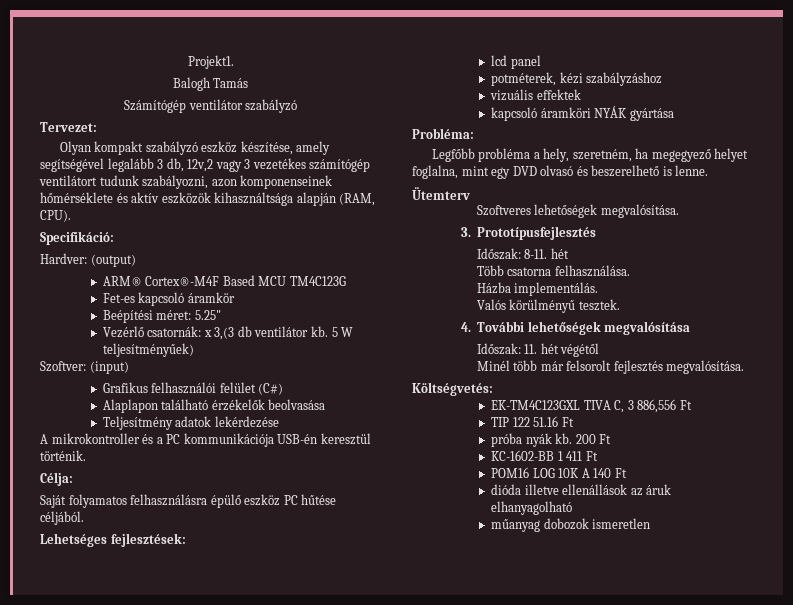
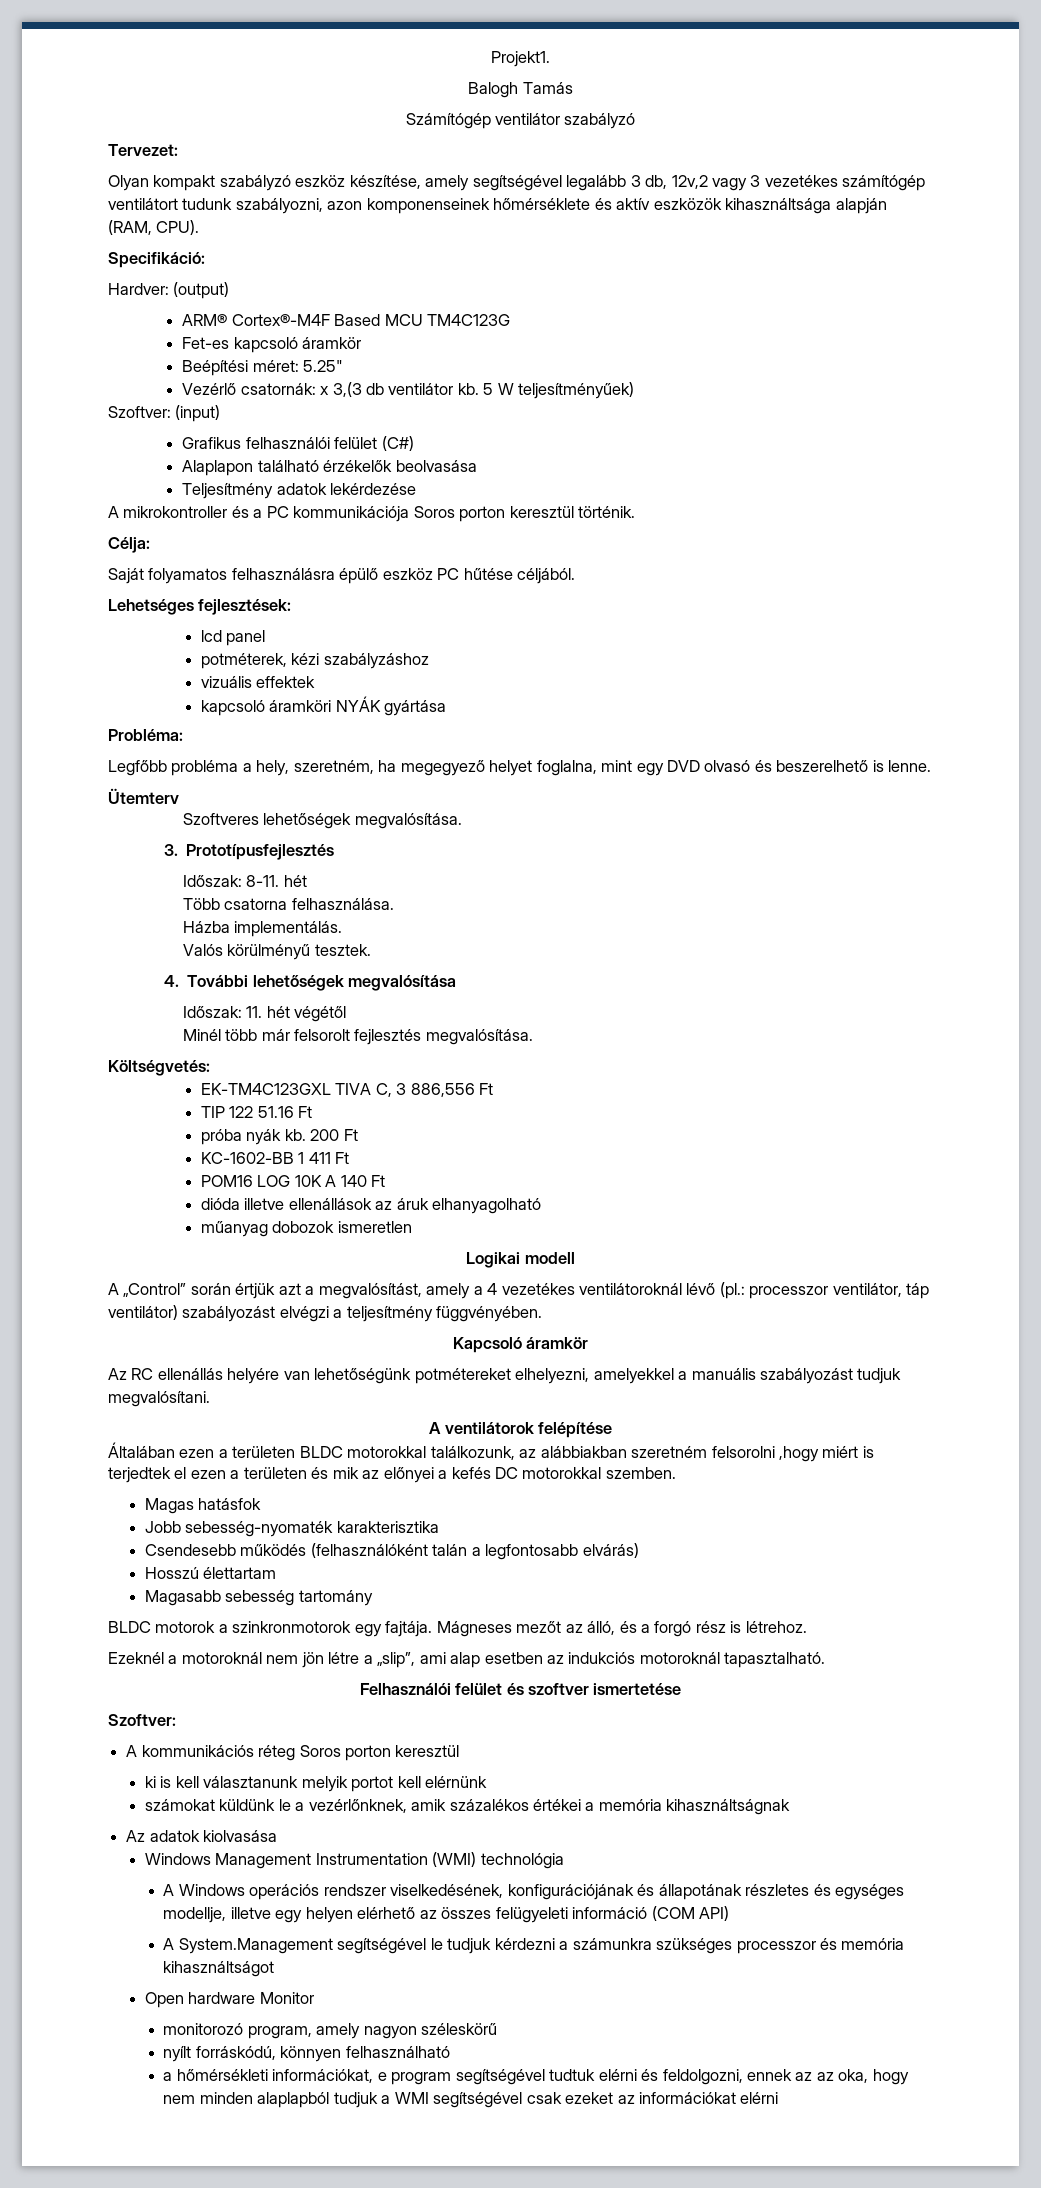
- A mikrokontroller és a PC kommunikációja USB-én keresztül történik.
+ A mikrokontroller és a PC kommunikációja Soros porton keresztül történik.
+ Logikai modell
+ A „Control” során értjük azt a megvalósítást, amely a 4 vezetékes ventilátoroknál lévő (pl.: processzor ventilátor, táp ventilátor) szabályozást elvégzi a teljesítmény függvényében.
+ Kapcsoló áramkör
+ Az RC ellenállás helyére van lehetőségünk potmétereket elhelyezni, amelyekkel a manuális szabályozást tudjuk megvalósítani.
+ A ventilátorok felépítése
+ Általában ezen a területen BLDC motorokkal találkozunk, az alábbiakban szeretném felsorolni ,hogy miért is terjedtek el ezen a területen és mik az előnyei a kefés DC motorokkal szemben.
+ Magas hatásfok
+ Jobb sebesség-nyomaték karakterisztika
+ Csendesebb működés (felhasználóként talán a legfontosabb elvárás)
+ Hosszú élettartam
+ Magasabb sebesség tartomány
+ BLDC motorok a szinkronmotorok egy fajtája. Mágneses mezőt az álló, és a forgó rész is létrehoz.
+ Ezeknél a motoroknál nem jön létre a „slip”, ami alap esetben az indukciós motoroknál tapasztalható.
+ Felhasználói felület és szoftver ismertetése
+ Szoftver:
+ A kommunikációs réteg Soros porton keresztül
+ ki is kell választanunk melyik portot kell elérnünk
+ számokat küldünk le a vezérlőnknek, amik százalékos értékei a memória kihasználtságnak
+ Az adatok kiolvasása
+ Windows Management Instrumentation (WMI) technológia
+ A Windows operációs rendszer viselkedésének, konfigurációjának és állapotának részletes és egységes modellje, illetve egy helyen elérhető az összes felügyeleti információ (COM API)
+ A System.Management segítségével le tudjuk kérdezni a számunkra szükséges processzor és memória kihasználtságot
+ Open hardware Monitor
+ monitorozó program, amely nagyon széleskörű
+ nyílt forráskódú, könnyen felhasználható
+ a hőmérsékleti információkat, e program segítségével tudtuk elérni és feldolgozni, ennek az az oka, hogy nem minden alaplapból tudjuk a WMI segítségével csak ezeket az információkat elérni

